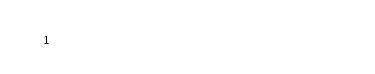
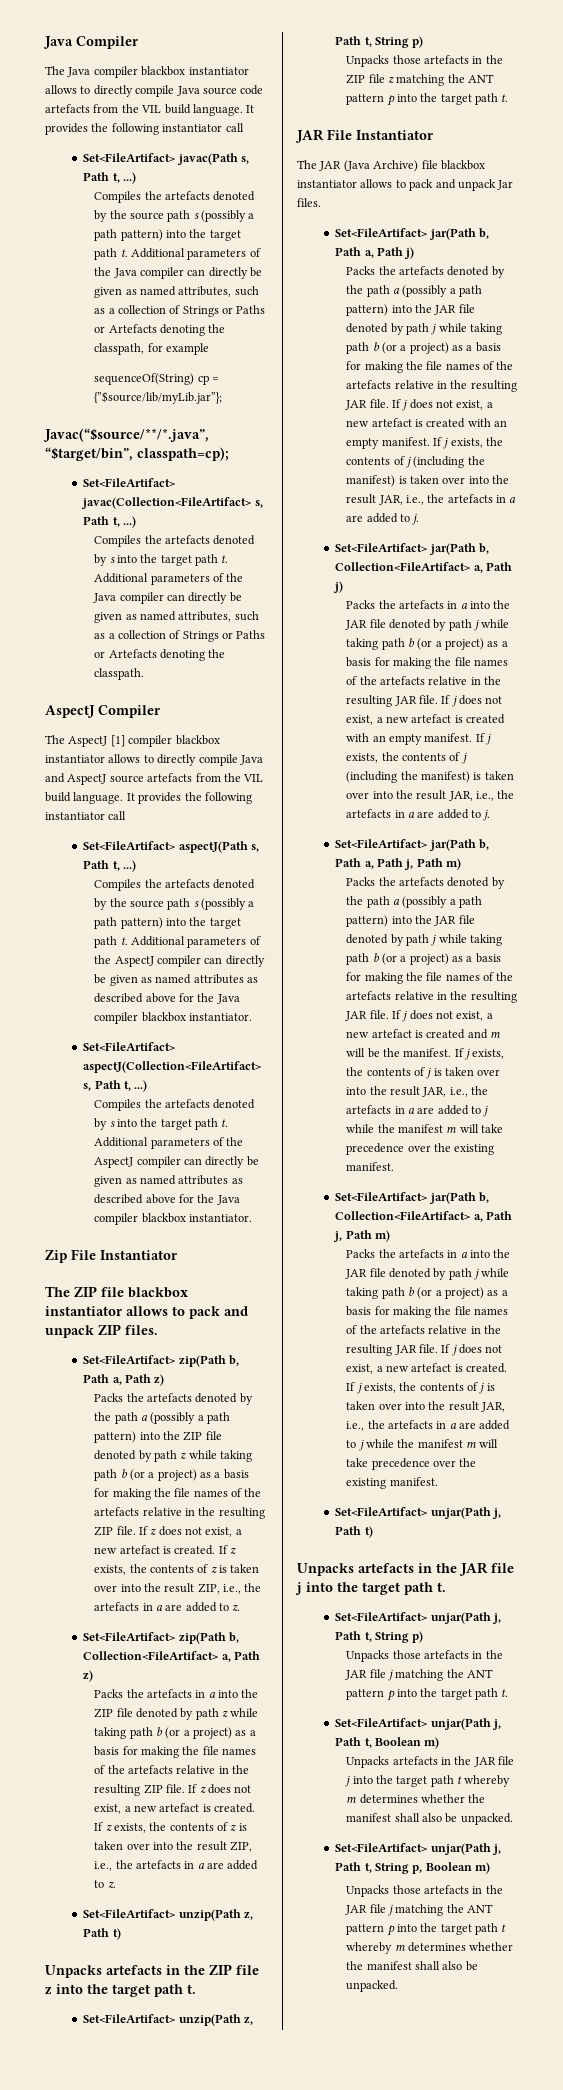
- 1
+ Java Compiler
+ The Java compiler blackbox instantiator allows to directly compile Java source code artefacts from the VIL build language. It provides the following instantiator call
+ Set<FileArtifact> javac(Path s, Path t, ...)
+ Compiles the artefacts denoted by the source path s (possibly a path pattern) into the target path t. Additional parameters of the Java compiler can directly be given as named attributes, such as a collection of Strings or Paths or Artefacts denoting the classpath, for example
+ sequenceOf(String) cp = {”$source/lib/myLib.jar”};
+ Javac(“$source/**/*.java”, “$target/bin”, classpath=cp);
+ Set<FileArtifact> javac(Collection<FileArtifact> s, Path t, ...)
+ Compiles the artefacts denoted by s into the target path t. Additional parameters of the Java compiler can directly be given as named attributes, such as a collection of Strings or Paths or Artefacts denoting the classpath.
+ AspectJ Compiler
+ The AspectJ [1] compiler blackbox instantiator allows to directly compile Java and AspectJ source artefacts from the VIL build language. It provides the following instantiator call
+ Set<FileArtifact> aspectJ(Path s, Path t, ...)
+ Compiles the artefacts denoted by the source path s (possibly a path pattern) into the target path t. Additional parameters of the AspectJ compiler can directly be given as named attributes as described above for the Java compiler blackbox instantiator.
+ Set<FileArtifact> aspectJ(Collection<FileArtifact> s, Path t, ...)
+ Compiles the artefacts denoted by s into the target path t. Additional parameters of the AspectJ compiler can directly be given as named attributes as described above for the Java compiler blackbox instantiator.
+ Zip File Instantiator
+ The ZIP file blackbox instantiator allows to pack and unpack ZIP files.
+ Set<FileArtifact> zip(Path b, Path a, Path z)
+ Packs the artefacts denoted by the path a (possibly a path pattern) into the ZIP file denoted by path z while taking path b (or a project) as a basis for making the file names of the artefacts relative in the resulting ZIP file. If z does not exist, a new artefact is created. If z exists, the contents of z is taken over into the result ZIP, i.e., the artefacts in a are added to z.
+ Set<FileArtifact> zip(Path b, Collection<FileArtifact> a, Path z)
+ Packs the artefacts in a into the ZIP file denoted by path z while taking path b (or a project) as a basis for making the file names of the artefacts relative in the resulting ZIP file. If z does not exist, a new artefact is created. If z exists, the contents of z is taken over into the result ZIP, i.e., the artefacts in a are added to z.
+ Set<FileArtifact> unzip(Path z, Path t)
+ Unpacks artefacts in the ZIP file z into the target path t.
+ Set<FileArtifact> unzip(Path z, Path t, String p)
+ Unpacks those artefacts in the ZIP file z matching the ANT pattern p into the target path t.
+ JAR File Instantiator
+ The JAR (Java Archive) file blackbox instantiator allows to pack and unpack Jar files.
+ Set<FileArtifact> jar(Path b, Path a, Path j)
+ Packs the artefacts denoted by the path a (possibly a path pattern) into the JAR file denoted by path j while taking path b (or a project) as a basis for making the file names of the artefacts relative in the resulting JAR file. If j does not exist, a new artefact is created with an empty manifest. If j exists, the contents of j (including the manifest) is taken over into the result JAR, i.e., the artefacts in a are added to j.
+ Set<FileArtifact> jar(Path b, Collection<FileArtifact> a, Path j)
+ Packs the artefacts in a into the JAR file denoted by path j while taking path b (or a project) as a basis for making the file names of the artefacts relative in the resulting JAR file. If j does not exist, a new artefact is created with an empty manifest. If j exists, the contents of j (including the manifest) is taken over into the result JAR, i.e., the artefacts in a are added to j.
+ Set<FileArtifact> jar(Path b, Path a, Path j, Path m)
+ Packs the artefacts denoted by the path a (possibly a path pattern) into the JAR file denoted by path j while taking path b (or a project) as a basis for making the file names of the artefacts relative in the resulting JAR file. If j does not exist, a new artefact is created and m will be the manifest. If j exists, the contents of j is taken over into the result JAR, i.e., the artefacts in a are added to j while the manifest m will take precedence over the existing manifest.
+ Set<FileArtifact> jar(Path b, Collection<FileArtifact> a, Path j, Path m)
+ Packs the artefacts in a into the JAR file denoted by path j while taking path b (or a project) as a basis for making the file names of the artefacts relative in the resulting JAR file. If j does not exist, a new artefact is created. If j exists, the contents of j is taken over into the result JAR, i.e., the artefacts in a are added to j while the manifest m will take precedence over the existing manifest.
+ Set<FileArtifact> unjar(Path j, Path t)
+ Unpacks artefacts in the JAR file j into the target path t.
+ Set<FileArtifact> unjar(Path j, Path t, String p)
+ Unpacks those artefacts in the JAR file j matching the ANT pattern p into the target path t.
+ Set<FileArtifact> unjar(Path j, Path t, Boolean m)
+ Unpacks artefacts in the JAR file j into the target path t whereby m determines whether the manifest shall also be unpacked.
+ Set<FileArtifact> unjar(Path j, Path t, String p, Boolean m)
+ Unpacks those artefacts in the JAR file j matching the ANT pattern p into the target path t whereby m determines whether the manifest shall also be unpacked.

